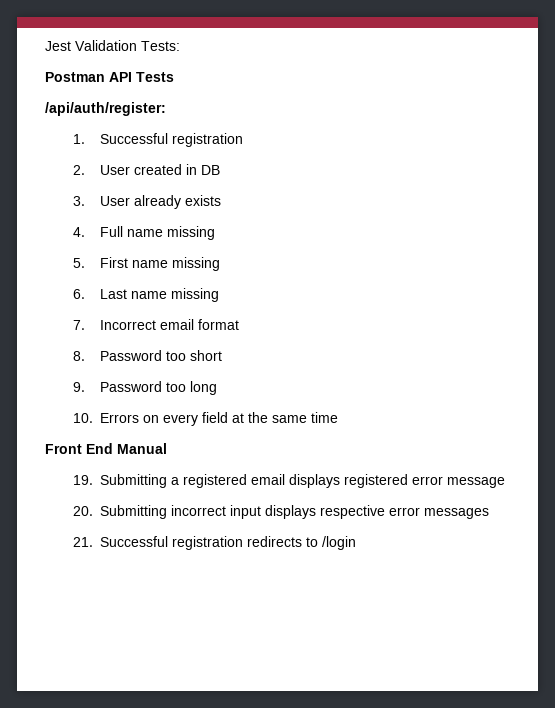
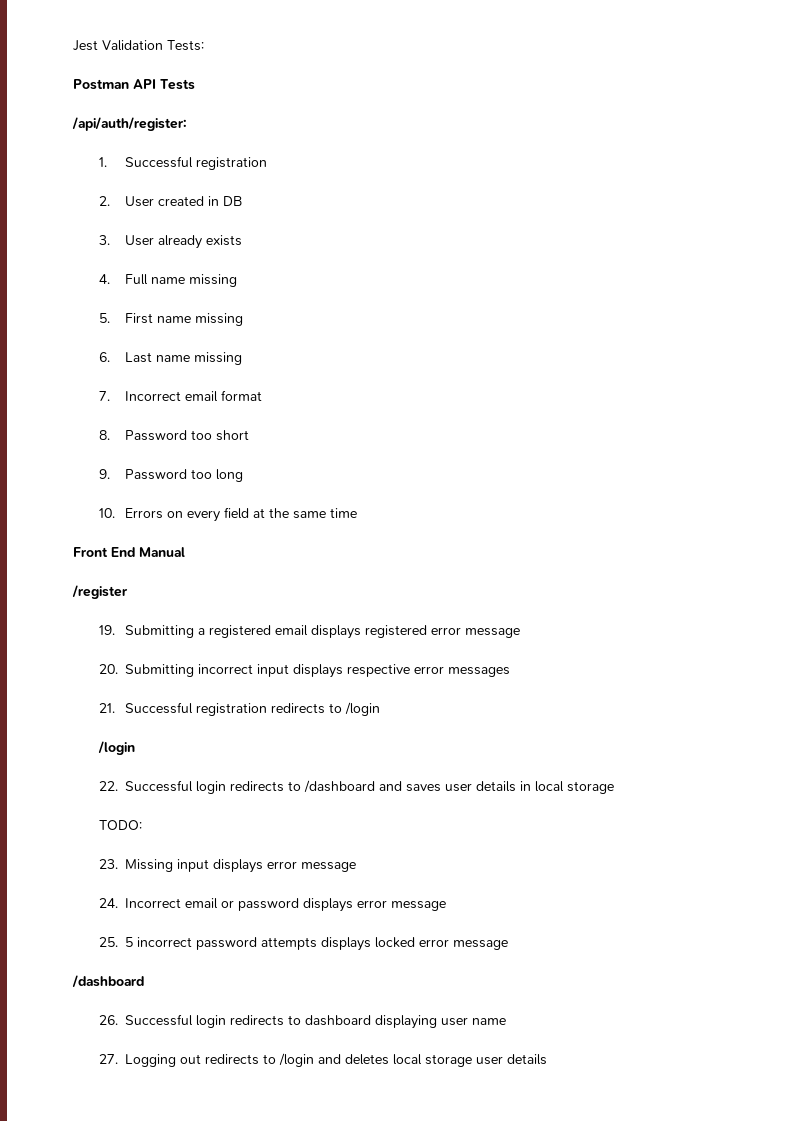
+ /register
  21. Successful registration redirects to /login
+ /login
+ 22. Successful login redirects to /dashboard and saves user details in local storage
+ TODO:
+ 23. Missing input displays error message
+ 24. Incorrect email or password displays error message
+ 25. 5 incorrect password attempts displays locked error message
+ /dashboard
+ 26. Successful login redirects to dashboard displaying user name
+ 27. Logging out redirects to /login and deletes local storage user details

